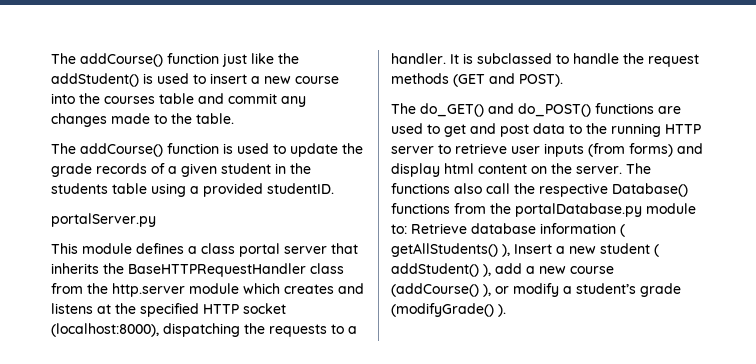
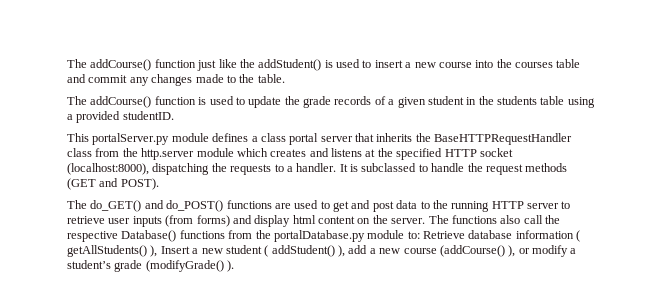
- portalServer.py
- This module defines a class portal server that inherits the BaseHTTPRequestHandler class from the http.server module which creates and listens at the specified HTTP socket (localhost:8000), dispatching the requests to a handler.
+ This portalServer.py module defines a class portal server that inherits the BaseHTTPRequestHandler class from the http.server module which creates and listens at the specified HTTP socket (localhost:8000), dispatching the requests to a handler.

